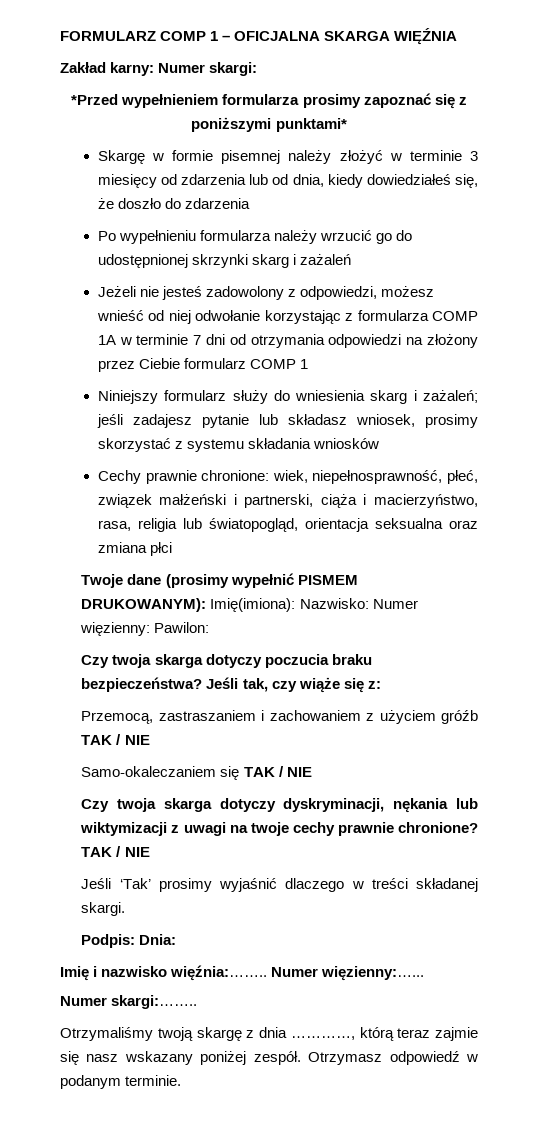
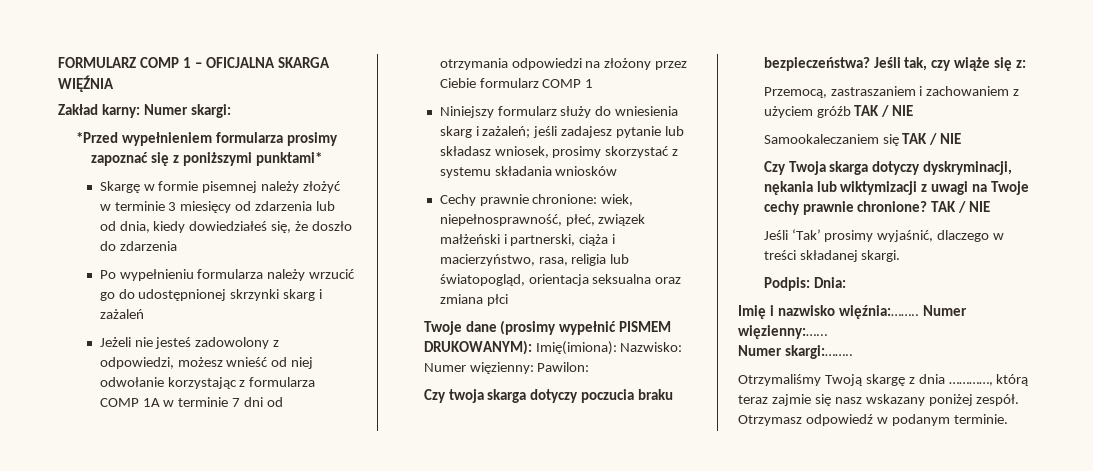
- Samo-okaleczaniem się TAK / NIE
+ Samookaleczaniem się TAK / NIE
- Czy twoja skarga dotyczy dyskryminacji, nękania lub wiktymizacji z uwagi na twoje cechy prawnie chronione?
+ Czy Twoja skarga dotyczy dyskryminacji, nękania lub wiktymizacji z uwagi na Twoje cechy prawnie chronione?
- Jeśli ‘Tak’ prosimy wyjaśnić dlaczego w treści składanej skargi.
+ Jeśli ‘Tak’ prosimy wyjaśnić, dlaczego w treści składanej skargi.
- Otrzymaliśmy twoją skargę z dnia …………, którą teraz zajmie się nasz wskazany poniżej zespół.
+ Otrzymaliśmy Twoją skargę z dnia …………, którą teraz zajmie się nasz wskazany poniżej zespół.

